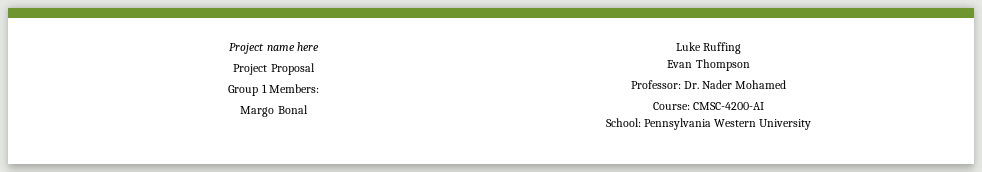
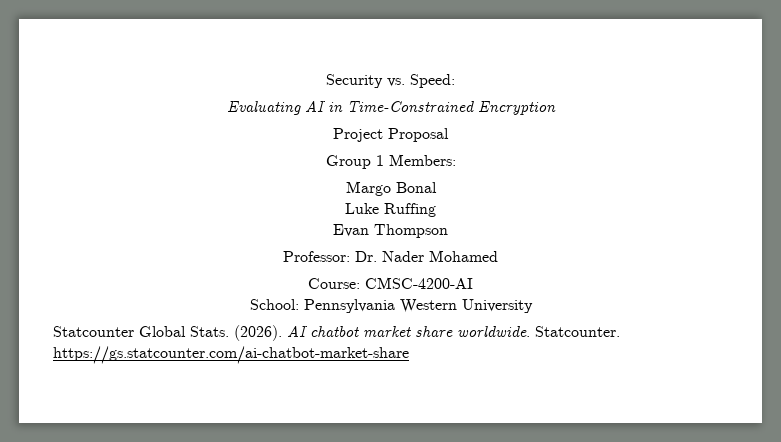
- Project name here
+ Security vs. Speed:
+ Evaluating AI in Time-Constrained Encryption
+ Statcounter Global Stats. (2026). AI chatbot market share worldwide. Statcounter. https://gs.statcounter.com/ai-chatbot-market-share

